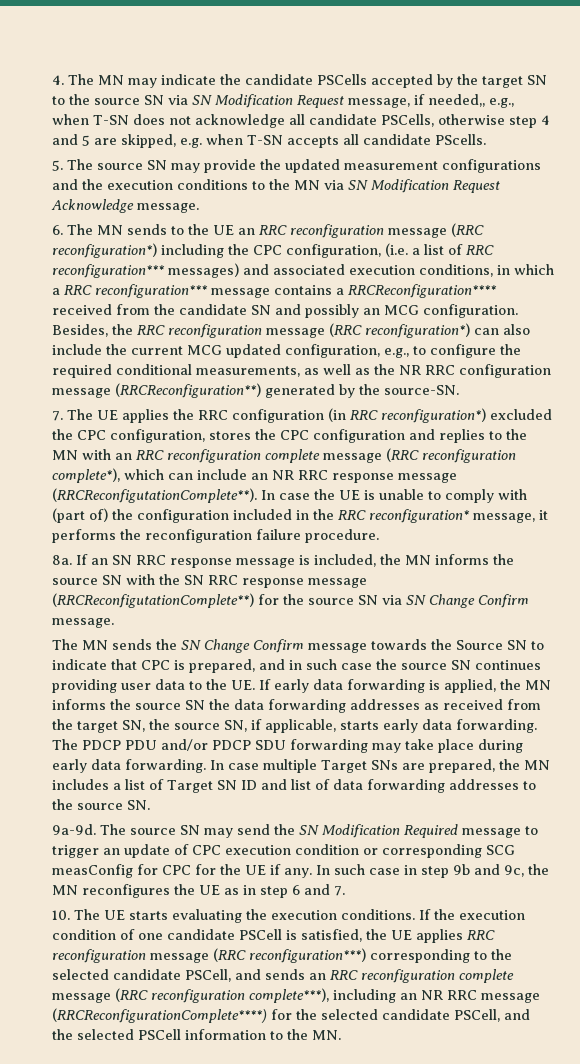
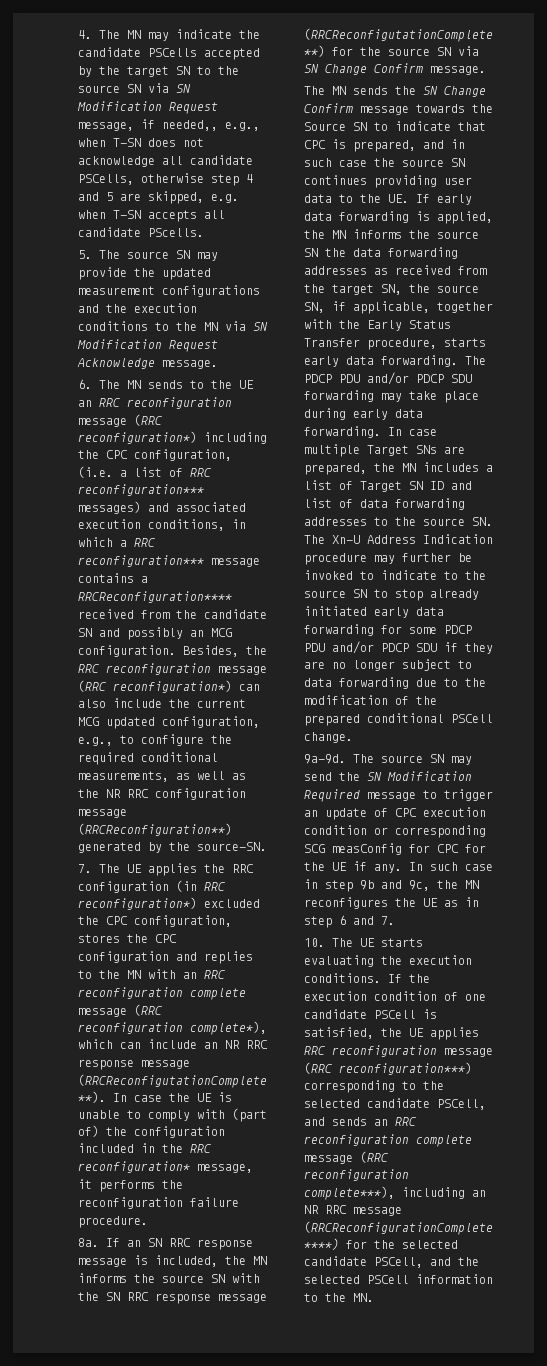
- The MN sends the SN Change Confirm message towards the Source SN to indicate that CPC is prepared, and in such case the source SN continues providing user data to the UE. If early data forwarding is applied, the MN informs the source SN the data forwarding addresses as received from the target SN, the source SN, if applicable, starts early data forwarding.
+ The MN sends the SN Change Confirm message towards the Source SN to indicate that CPC is prepared, and in such case the source SN continues providing user data to the UE. If early data forwarding is applied, the MN informs the source SN the data forwarding addresses as received from the target SN, the source SN, if applicable, together with the Early Status Transfer procedure, starts early data forwarding.
- In case multiple Target SNs are prepared, the MN includes a list of Target SN ID and list of data forwarding addresses to the source SN.
+ In case multiple Target SNs are prepared, the MN includes a list of Target SN ID and list of data forwarding addresses to the source SN. The Xn-U Address Indication procedure may further be invoked to indicate to the source SN to stop already initiated early data forwarding for some PDCP PDU and/or PDCP SDU if they are no longer subject to data forwarding due to the modification of the prepared conditional PSCell change.

